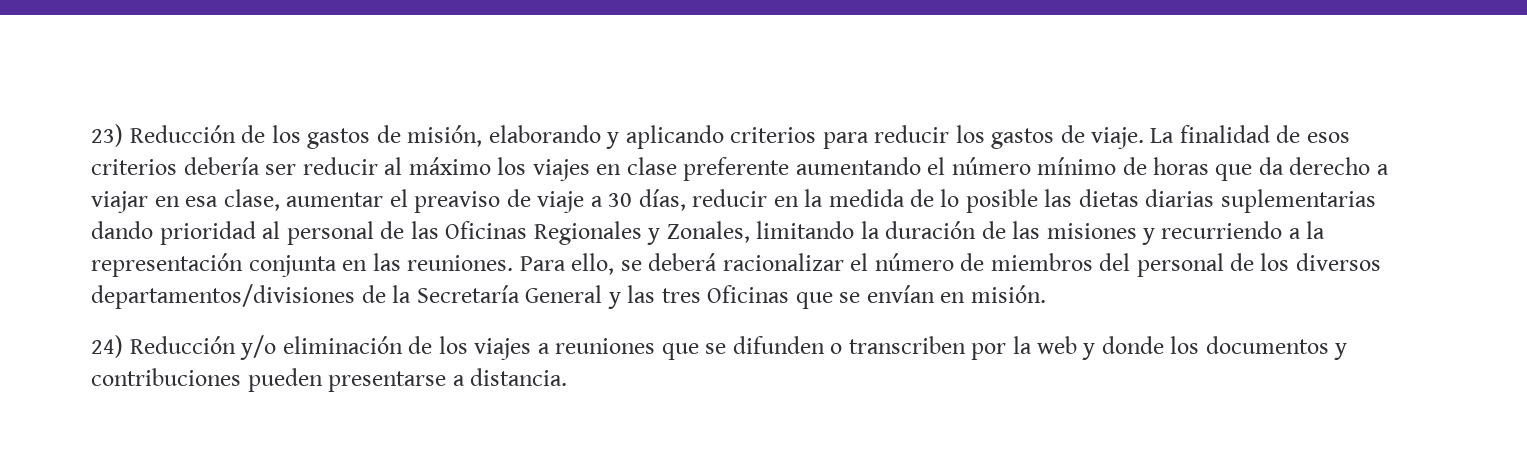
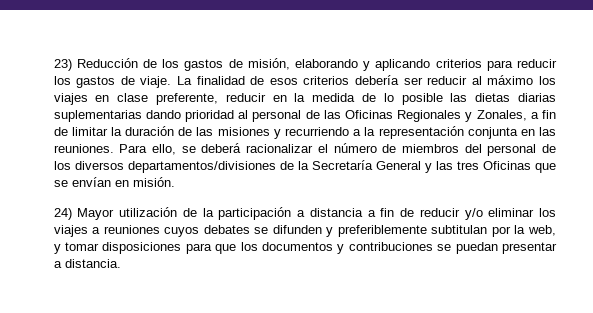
- La finalidad de esos criterios debería ser reducir al máximo los viajes en clase preferente aumentando el número mínimo de horas que da derecho a viajar en esa clase, aumentar el preaviso de viaje a 30 días, reducir en la medida de lo posible las dietas diarias suplementarias dando prioridad al personal de las Oficinas Regionales y Zonales, limitando la duración de las misiones y recurriendo a la representación conjunta en las reuniones.
+ La finalidad de esos criterios debería ser reducir al máximo los viajes en clase preferente, reducir en la medida de lo posible las dietas diarias suplementarias dando prioridad al personal de las Oficinas Regionales y Zonales, a fin de limitar la duración de las misiones y recurriendo a la representación conjunta en las reuniones.
- 24) Reducción y/o eliminación de los viajes a reuniones que se difunden o transcriben por la web y donde los documentos y contribuciones pueden presentarse a distancia.
+ 24) Mayor utilización de la participación a distancia a fin de reducir y/o eliminar los viajes a reuniones cuyos debates se difunden y preferiblemente subtitulan por la web, y tomar disposiciones para que los documentos y contribuciones se puedan presentar a distancia.

